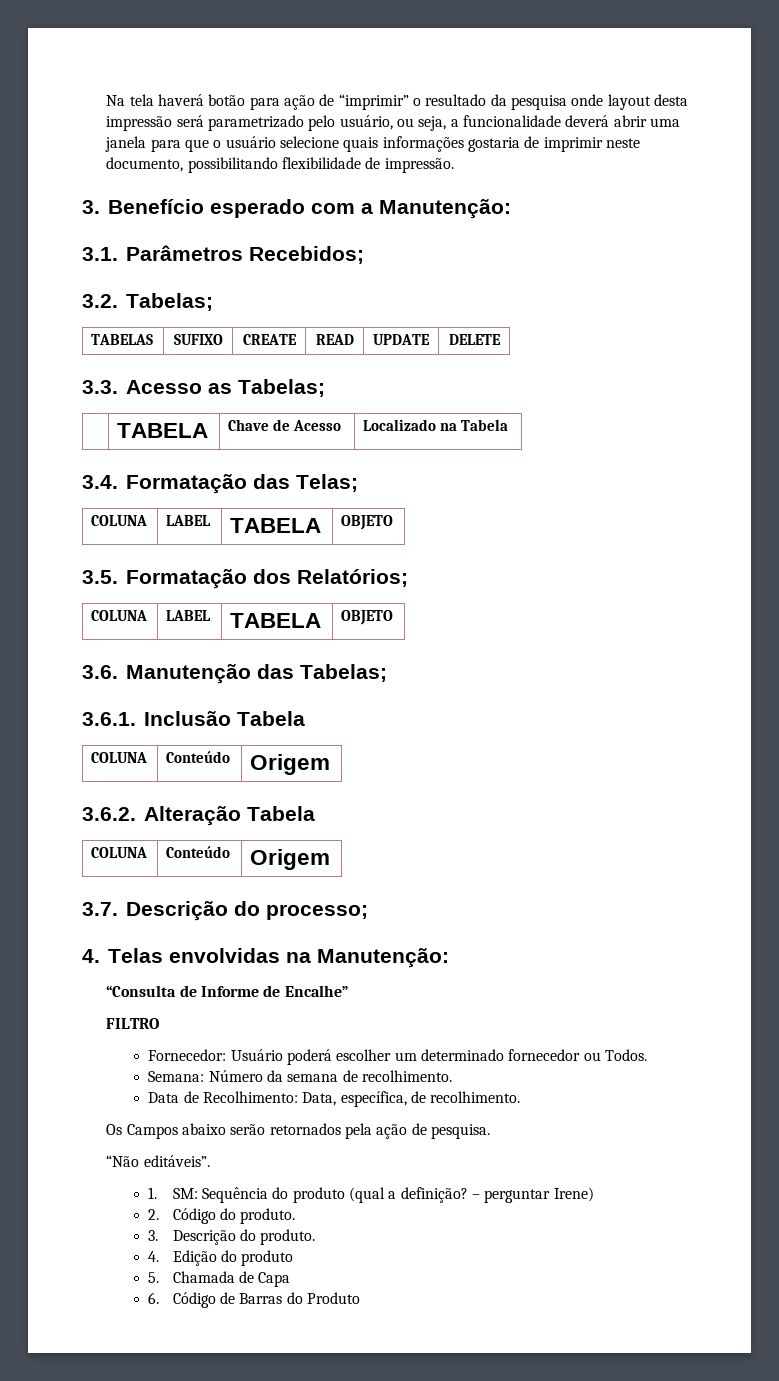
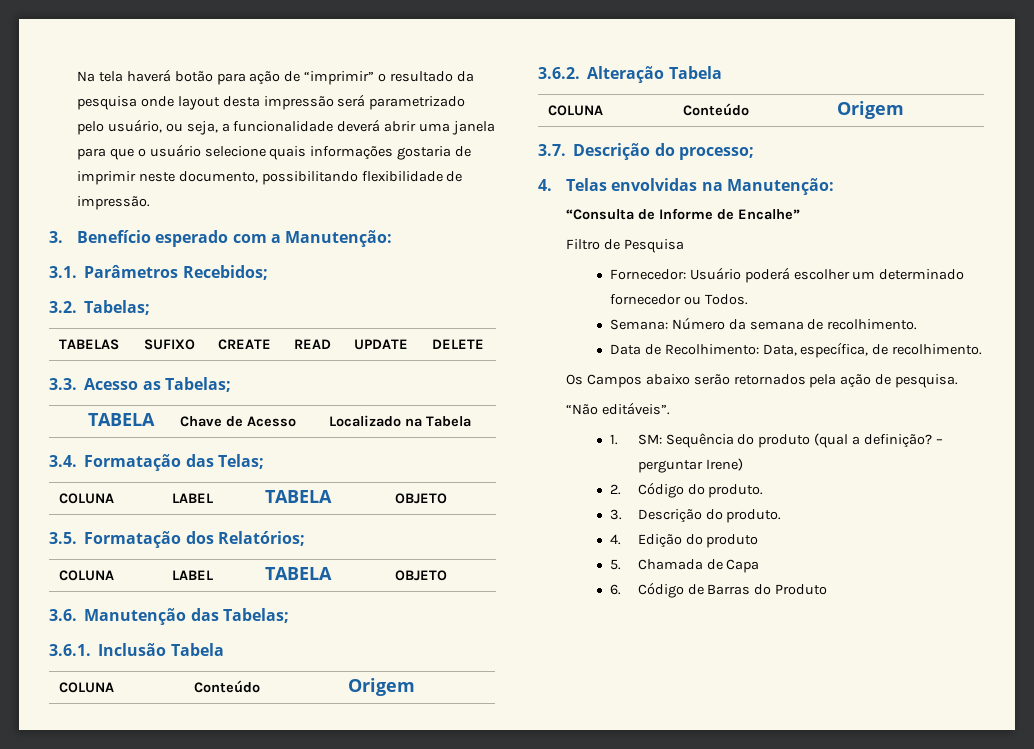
- FILTRO
+ Filtro de Pesquisa

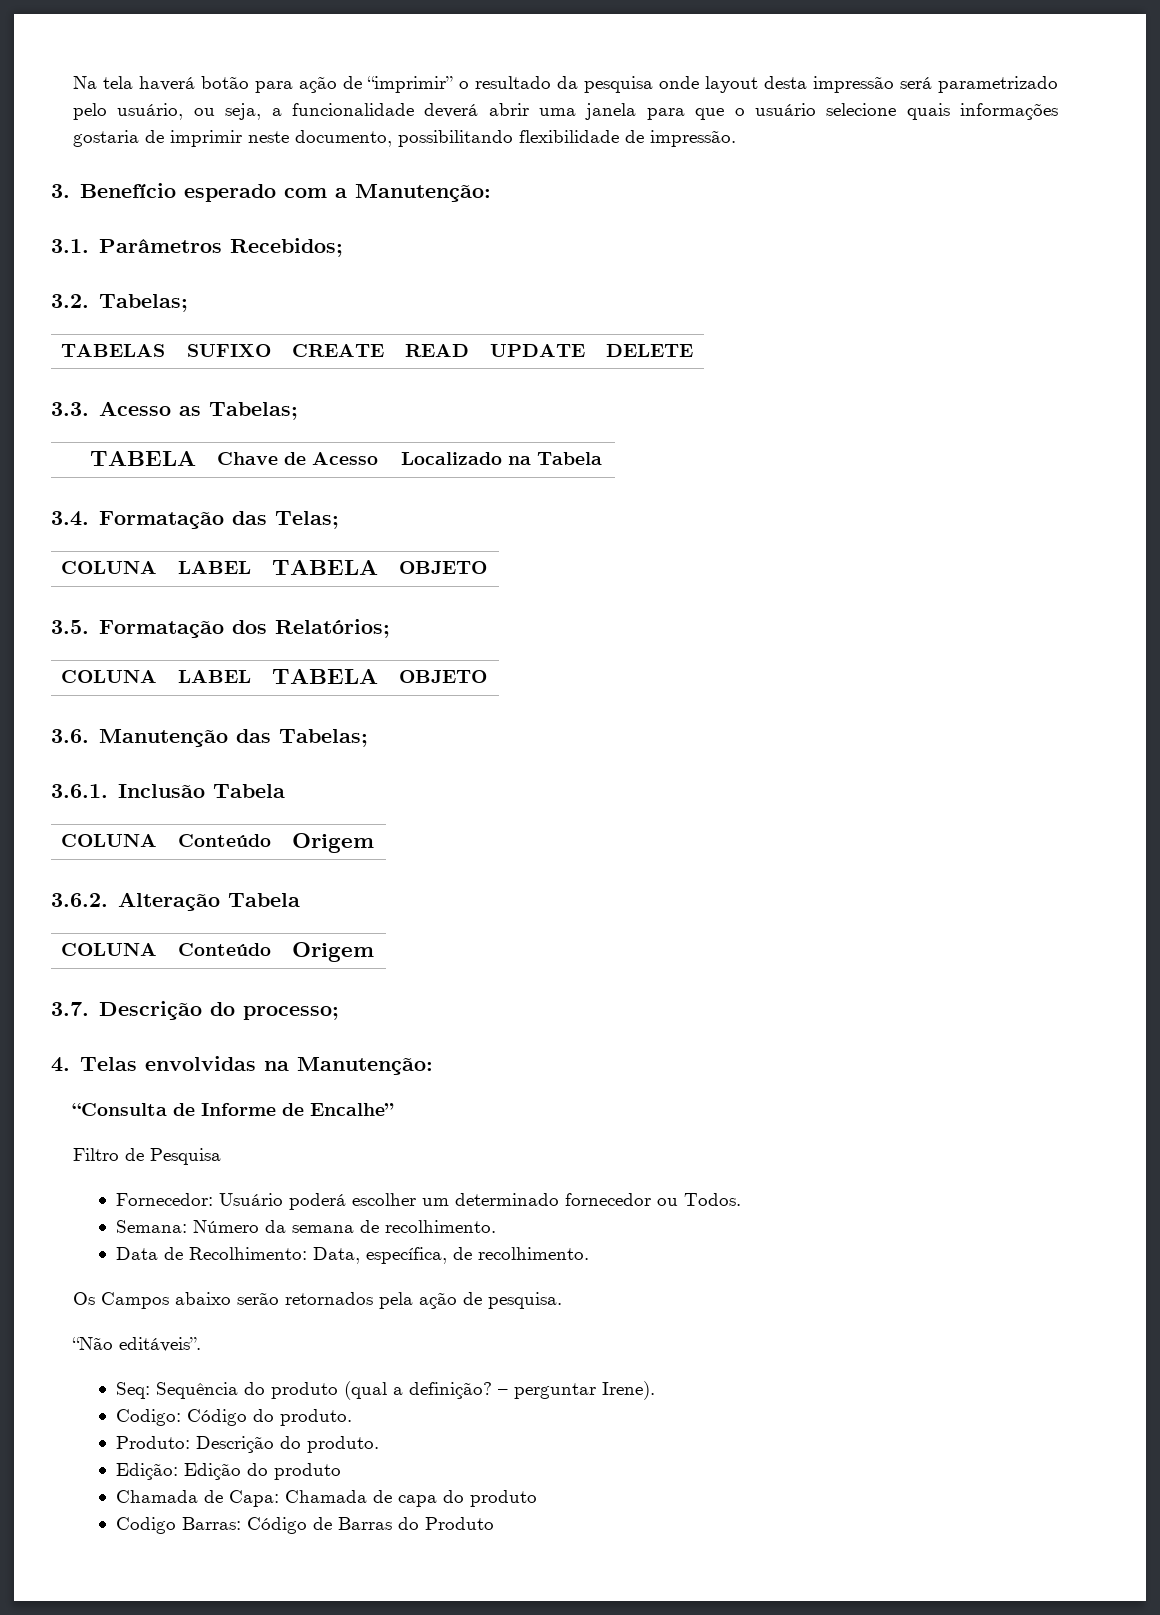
- 1. SM: Sequência do produto (qual a definição?
+ Seq: Sequência do produto (qual a definição?
- – perguntar Irene)
- 2. Código do produto.
+ – perguntar Irene).
+ Codigo: Código do produto.
- 3. Descrição do produto.
+ Produto: Descrição do produto.
- 4. Edição do produto
+ Edição: Edição do produto
- 5. Chamada de Capa
- 6. Código de Barras do Produto
+ Chamada de Capa: Chamada de capa do produto
+ Codigo Barras: Código de Barras do Produto

